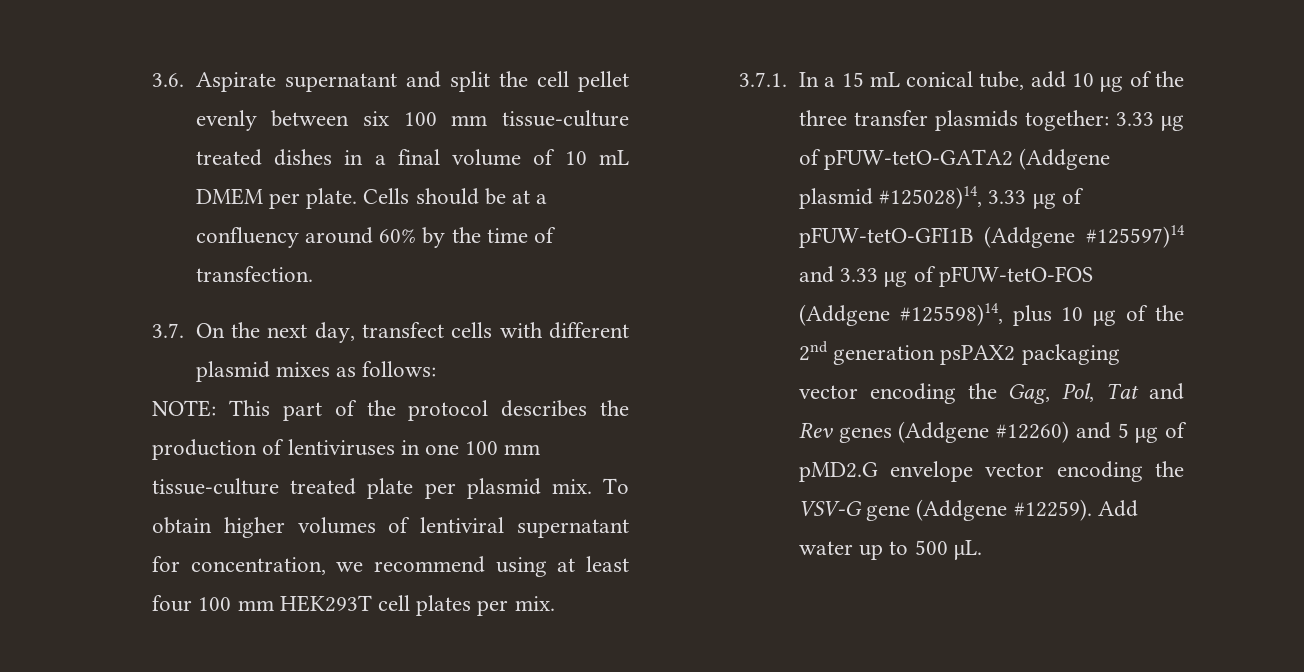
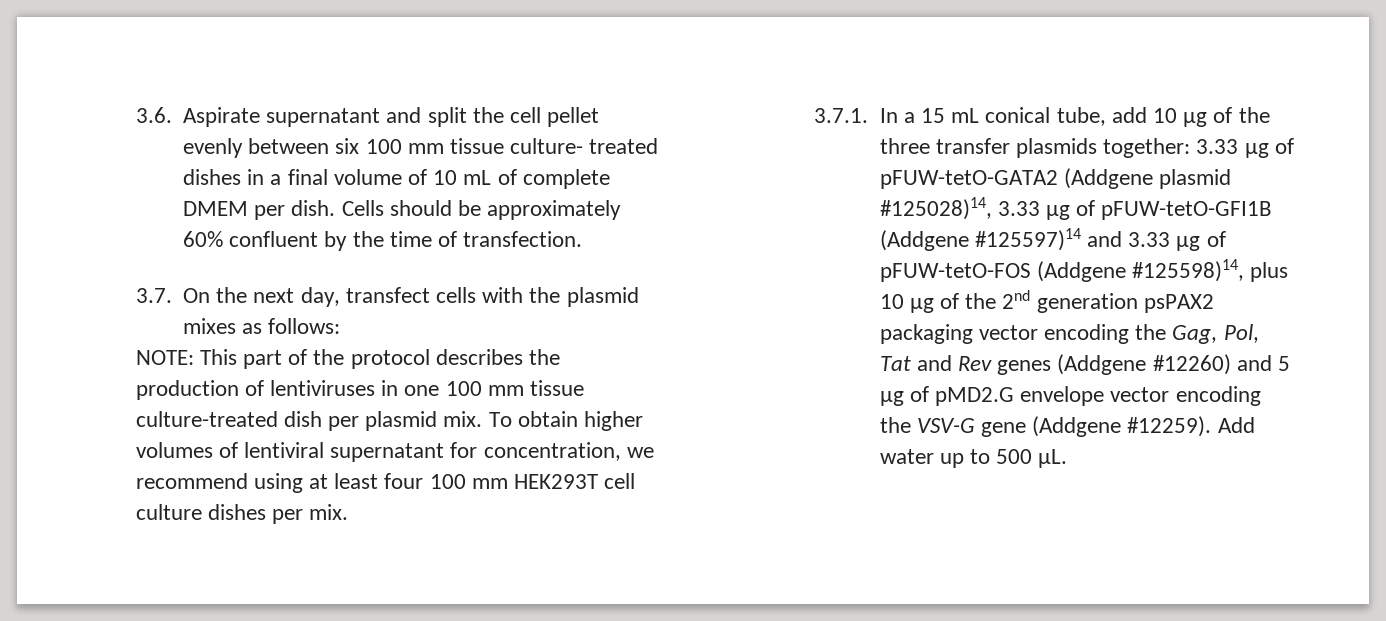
- 3.6. Aspirate supernatant and split the cell pellet evenly between six 100 mm tissue-culture treated dishes in a final volume of 10 mL DMEM per plate.
+ 3.6. Aspirate supernatant and split the cell pellet evenly between six 100 mm tissue culture- treated dishes in a final volume of 10 mL of complete DMEM per dish.
- Cells should be at a confluency around 60% by the time of transfection.
+ Cells should be approximately 60% confluent by the time of transfection.
- 3.7. On the next day, transfect cells with different plasmid mixes as follows:
+ 3.7. On the next day, transfect cells with the plasmid mixes as follows:
- NOTE: This part of the protocol describes the production of lentiviruses in one 100 mm tissue-culture treated plate per plasmid mix.
+ NOTE: This part of the protocol describes the production of lentiviruses in one 100 mm tissue culture-treated dish per plasmid mix.
- To obtain higher volumes of lentiviral supernatant for concentration, we recommend using at least four 100 mm HEK293T cell plates per mix.
+ To obtain higher volumes of lentiviral supernatant for concentration, we recommend using at least four 100 mm HEK293T cell culture dishes per mix.

